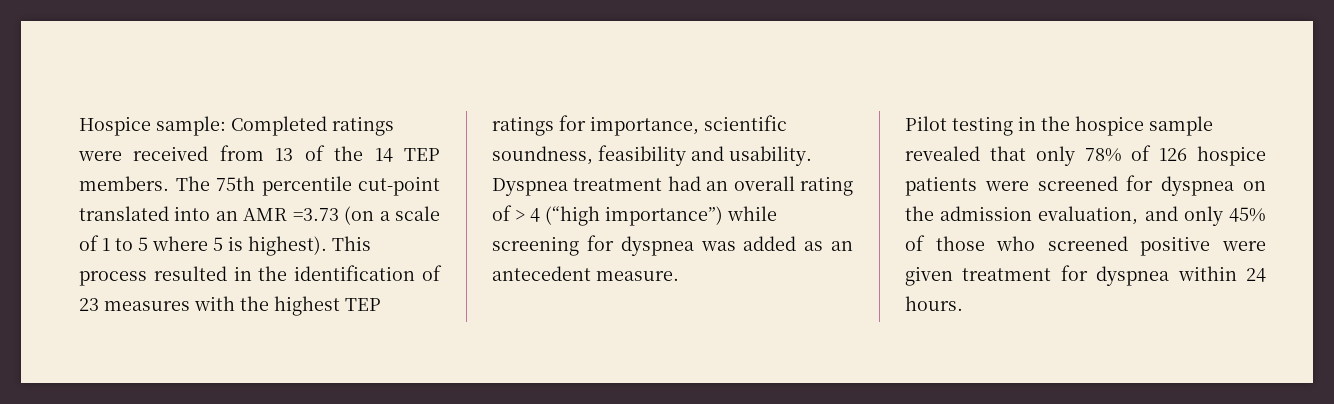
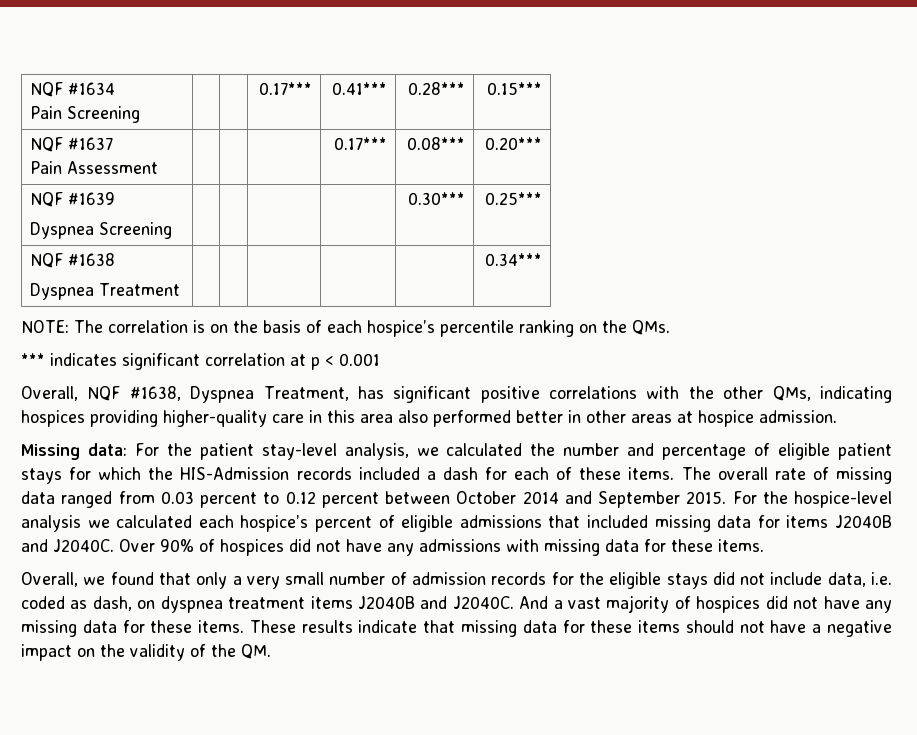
- Hospice sample: Completed ratings were received from 13 of the 14 TEP members. The 75th percentile cut-point translated into an AMR =3.73 (on a scale of 1 to 5 where 5 is highest). This process resulted in the identification of 23 measures with the highest TEP ratings for importance, scientific soundness, feasibility and usability. Dyspnea treatment had an overall rating of > 4 (“high importance”) while screening for dyspnea was added as an antecedent measure.
- Pilot testing in the hospice sample revealed that only 78% of 126 hospice patients were screened for dyspnea on the admission evaluation, and only 45% of those who screened positive were given treatment for dyspnea within 24 hours.
+ NQF #1634
+ Pain Screening | | | 0.17*** | 0.41*** | 0.28*** | 0.15***
+ NQF #1637
+ Pain Assessment | | | | 0.17*** | 0.08*** | 0.20***
+ NQF #1639
+ Dyspnea Screening | | | | | 0.30*** | 0.25***
+ NQF #1638
+ Dyspnea Treatment | | | | | | 0.34***
+ NOTE: The correlation is on the basis of each hospice’s percentile ranking on the QMs.
+ *** indicates significant correlation at p < 0.001
+ Overall, NQF #1638, Dyspnea Treatment, has significant positive correlations with the other QMs, indicating hospices providing higher-quality care in this area also performed better in other areas at hospice admission.
+ Missing data: For the patient stay-level analysis, we calculated the number and percentage of eligible patient stays for which the HIS-Admission records included a dash for each of these items. The overall rate of missing data ranged from 0.03 percent to 0.12 percent between October 2014 and September 2015. For the hospice-level analysis we calculated each hospice’s percent of eligible admissions that included missing data for items J2040B and J2040C. Over 90% of hospices did not have any admissions with missing data for these items.
+ Overall, we found that only a very small number of admission records for the eligible stays did not include data, i.e. coded as dash, on dyspnea treatment items J2040B and J2040C. And a vast majority of hospices did not have any missing data for these items. These results indicate that missing data for these items should not have a negative impact on the validity of the QM.

